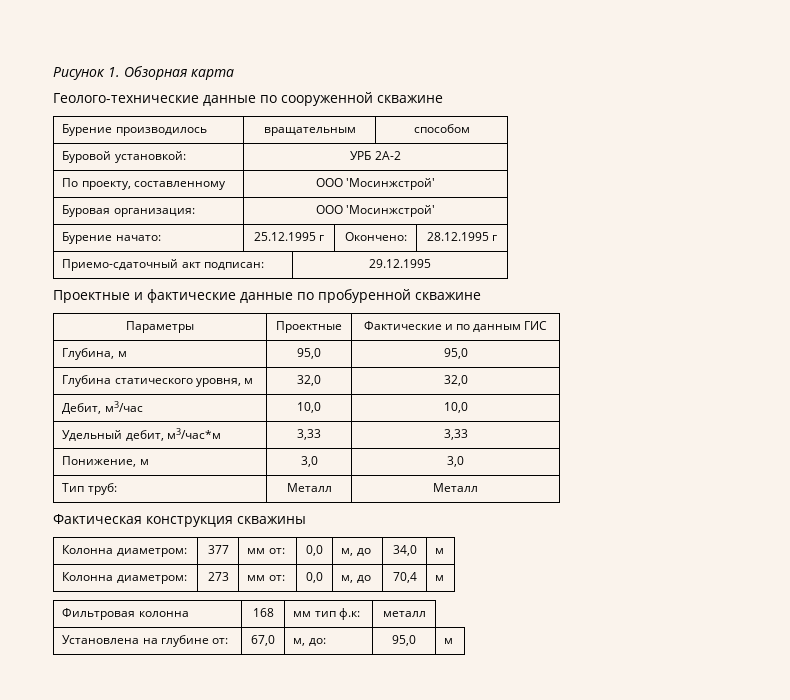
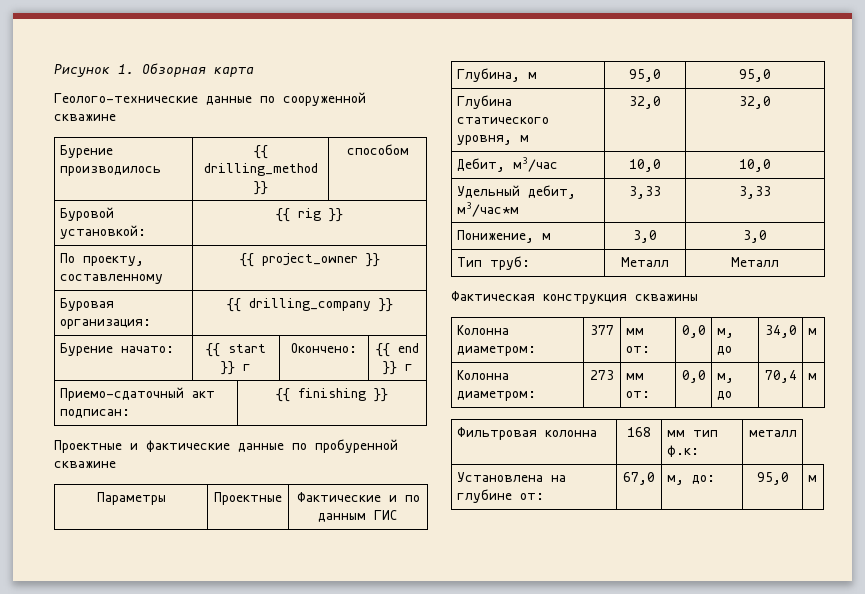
- Бурение производилось | вращательным | способом
+ Бурение производилось | {{ drilling_method }} | способом
- Буровой установкой: | УРБ 2А-2
+ Буровой установкой: | {{ rig }}
- По проекту, составленному | ООО 'Мосинжстрой'
+ По проекту, составленному | {{ project_owner }}
- Буровая организация: | ООО 'Мосинжстрой'
+ Буровая организация: | {{ drilling_company }}
- Бурение начато: | 25.12.1995 г | Окончено: | 28.12.1995 г
+ Бурение начато: | {{ start }} г | Окончено: | {{ end }} г
- Приемо-сдаточный акт подписан: | 29.12.1995
+ Приемо-сдаточный акт подписан: | {{ finishing }}

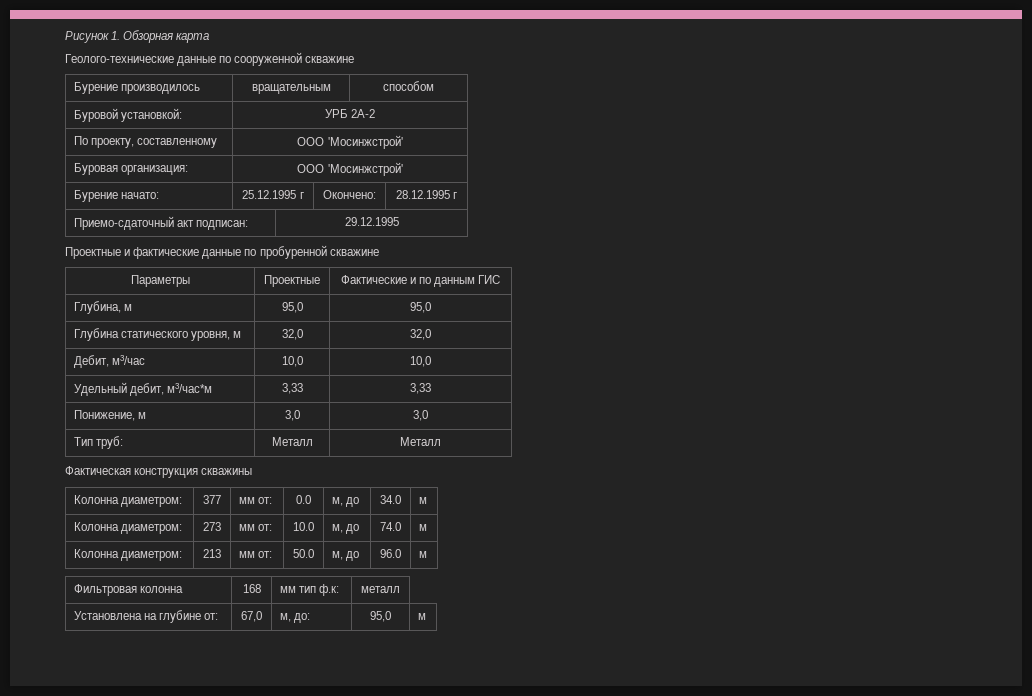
- Бурение производилось | {{ drilling_method }} | способом
+ Бурение производилось | вращательным | способом
- Буровой установкой: | {{ rig }}
+ Буровой установкой: | УРБ 2А-2
- По проекту, составленному | {{ project_owner }}
+ По проекту, составленному | ООО 'Мосинжстрой'
- Буровая организация: | {{ drilling_company }}
+ Буровая организация: | ООО 'Мосинжстрой'
- Бурение начато: | {{ start }} г | Окончено: | {{ end }} г
+ Бурение начато: | 25.12.1995 г | Окончено: | 28.12.1995 г
- Приемо-сдаточный акт подписан: | {{ finishing }}
+ Приемо-сдаточный акт подписан: | 29.12.1995
- Колонна диаметром: | 377 | мм от: | 0,0 | м, до | 34,0 | м
+ Колонна диаметром: | 377 | мм от: | 0.0 | м, до | 34.0 | м
- Колонна диаметром: | 273 | мм от: | 0,0 | м, до | 70,4 | м
+ Колонна диаметром: | 273 | мм от: | 10.0 | м, до | 74.0 | м
+ Колонна диаметром: | 213 | мм от: | 50.0 | м, до | 96.0 | м

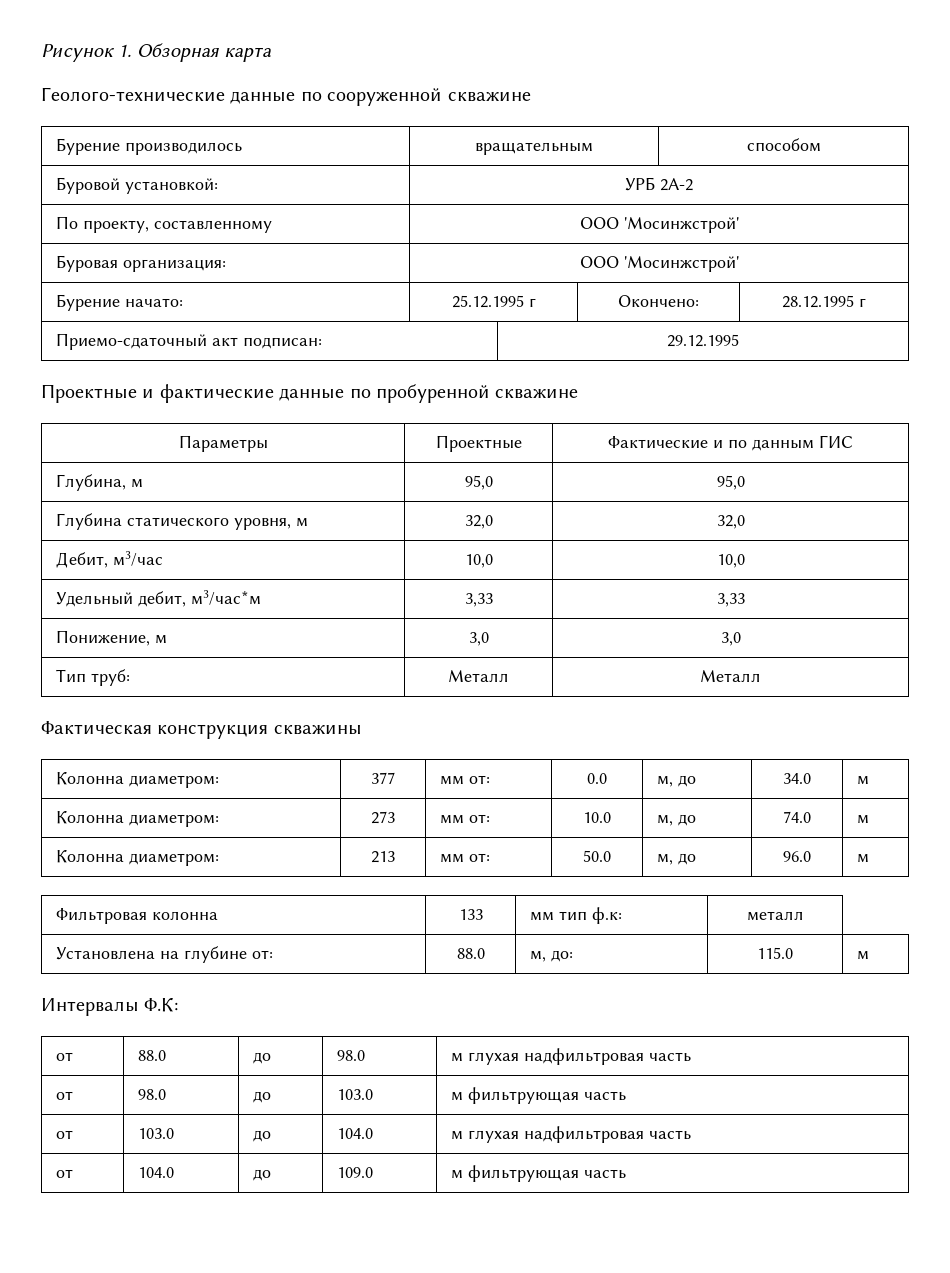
- Фильтровая колонна | 168 | мм тип ф.к: | металл
+ Фильтровая колонна | 133 | мм тип ф.к: | металл
- Установлена на глубине от: | 67,0 | м, до: | 95,0 | м
+ Установлена на глубине от: | 88.0 | м, до: | 115.0 | м
+ Интервалы Ф.К:
+ от | 88.0 | до | 98.0 | м глухая надфильтровая часть
+ от | 98.0 | до | 103.0 | м фильтрующая часть
+ от | 103.0 | до | 104.0 | м глухая надфильтровая часть
+ от | 104.0 | до | 109.0 | м фильтрующая часть

